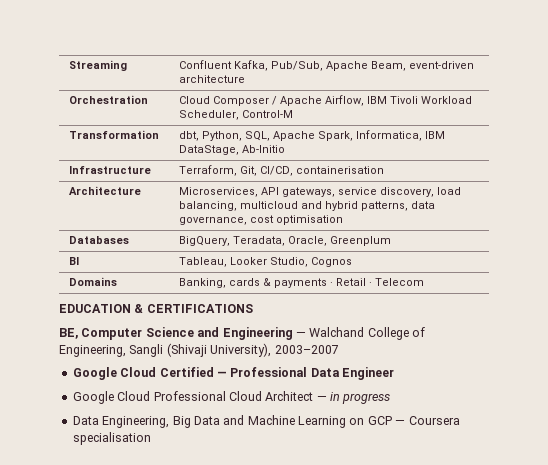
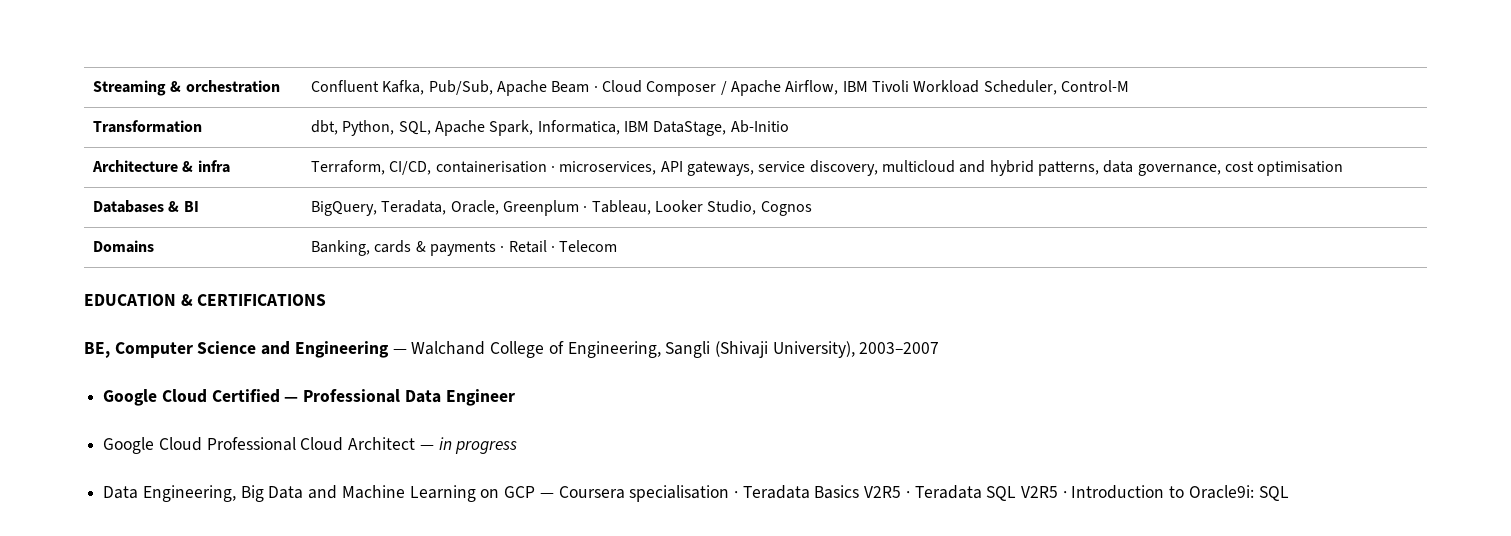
- Streaming | Confluent Kafka, Pub/Sub, Apache Beam, event-driven architecture
- Orchestration | Cloud Composer / Apache Airflow, IBM Tivoli Workload Scheduler, Control-M
+ Streaming & orchestration | Confluent Kafka, Pub/Sub, Apache Beam · Cloud Composer / Apache Airflow, IBM Tivoli Workload Scheduler, Control-M
- Infrastructure | Terraform, Git, CI/CD, containerisation
- Architecture | Microservices, API gateways, service discovery, load balancing, multicloud and hybrid patterns, data governance, cost optimisation
+ Architecture & infra | Terraform, CI/CD, containerisation · microservices, API gateways, service discovery, multicloud and hybrid patterns, data governance, cost optimisation
- Databases | BigQuery, Teradata, Oracle, Greenplum
- BI | Tableau, Looker Studio, Cognos
+ Databases & BI | BigQuery, Teradata, Oracle, Greenplum · Tableau, Looker Studio, Cognos
- Data Engineering, Big Data and Machine Learning on GCP — Coursera specialisation
+ Data Engineering, Big Data and Machine Learning on GCP — Coursera specialisation · Teradata Basics V2R5 · Teradata SQL V2R5 · Introduction to Oracle9i: SQL

